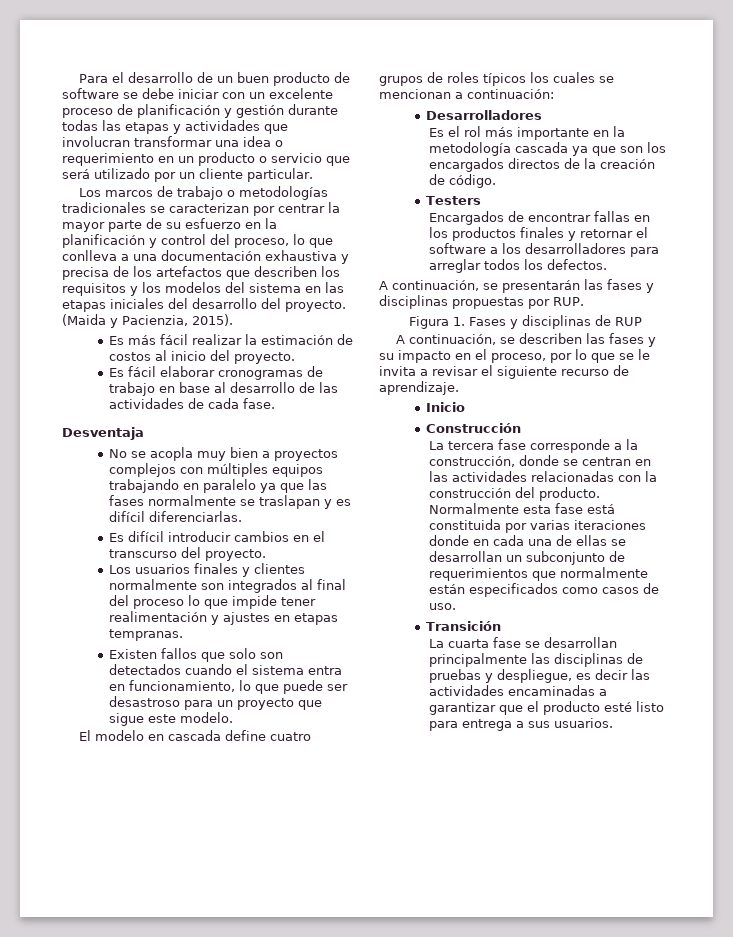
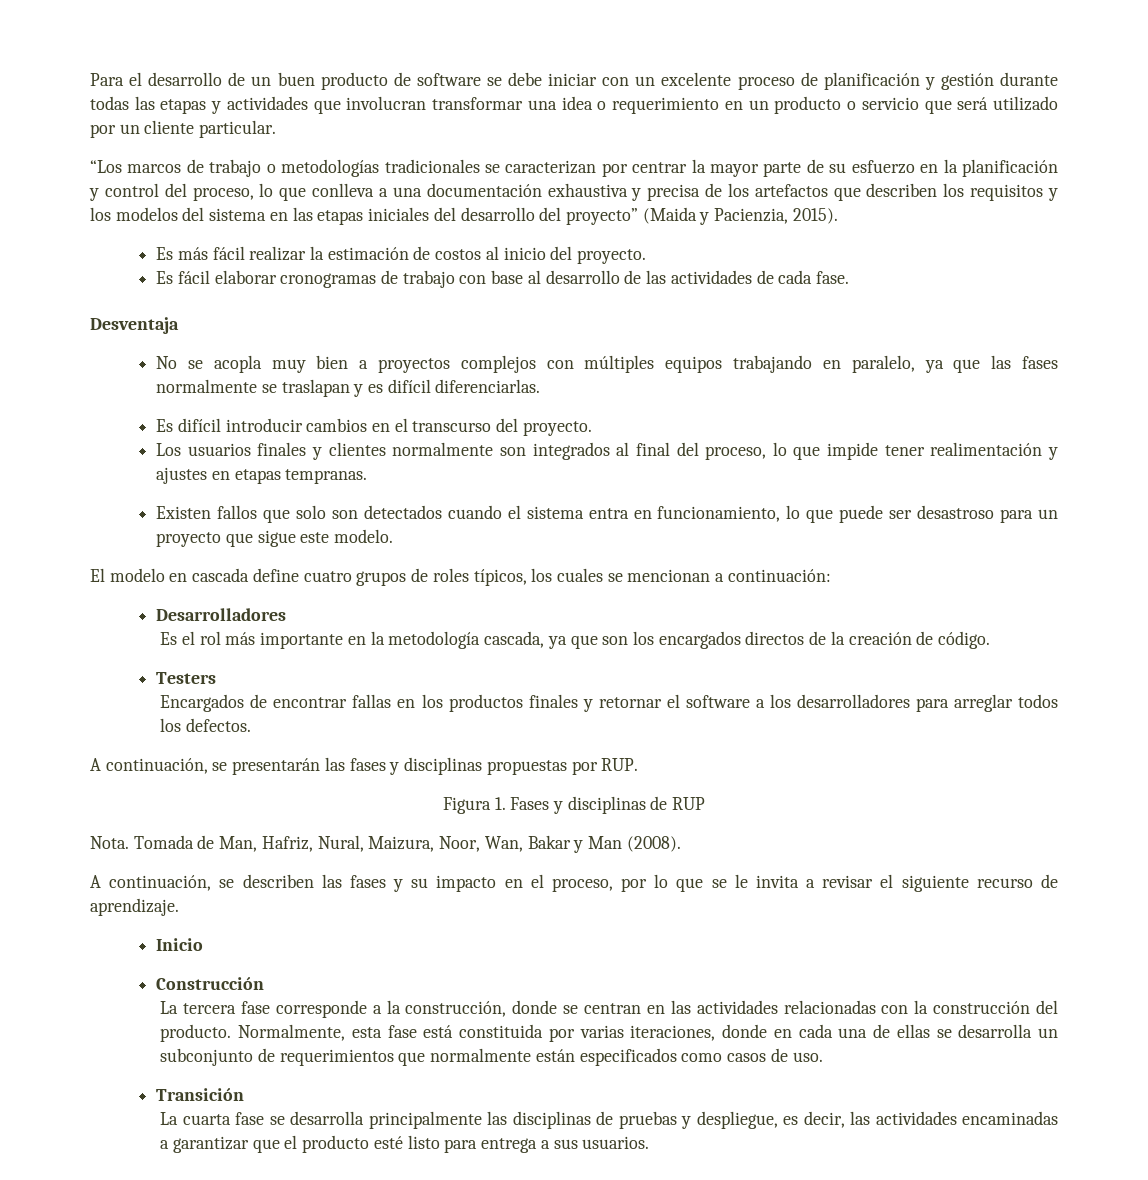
- Los marcos de trabajo o metodologías tradicionales se caracterizan por centrar la mayor parte de su esfuerzo en la planificación y control del proceso, lo que conlleva a una documentación exhaustiva y precisa de los artefactos que describen los requisitos y los modelos del sistema en las etapas iniciales del desarrollo del proyecto. (Maida y Pacienzia, 2015).
+ “Los marcos de trabajo o metodologías tradicionales se caracterizan por centrar la mayor parte de su esfuerzo en la planificación y control del proceso, lo que conlleva a una documentación exhaustiva y precisa de los artefactos que describen los requisitos y los modelos del sistema en las etapas iniciales del desarrollo del proyecto” (Maida y Pacienzia, 2015).
- Es fácil elaborar cronogramas de trabajo en base al desarrollo de las actividades de cada fase.
+ Es fácil elaborar cronogramas de trabajo con base al desarrollo de las actividades de cada fase.
- No se acopla muy bien a proyectos complejos con múltiples equipos trabajando en paralelo ya que las fases normalmente se traslapan y es difícil diferenciarlas.
+ No se acopla muy bien a proyectos complejos con múltiples equipos trabajando en paralelo, ya que las fases normalmente se traslapan y es difícil diferenciarlas.
- Los usuarios finales y clientes normalmente son integrados al final del proceso lo que impide tener realimentación y ajustes en etapas tempranas.
+ Los usuarios finales y clientes normalmente son integrados al final del proceso, lo que impide tener realimentación y ajustes en etapas tempranas.
- El modelo en cascada define cuatro grupos de roles típicos los cuales se mencionan a continuación:
+ El modelo en cascada define cuatro grupos de roles típicos, los cuales se mencionan a continuación:
- Es el rol más importante en la metodología cascada ya que son los encargados directos de la creación de código.
+ Es el rol más importante en la metodología cascada, ya que son los encargados directos de la creación de código.
+ Nota. Tomada de Man, Hafriz, Nural, Maizura, Noor, Wan, Bakar y Man (2008).
- Normalmente esta fase está constituida por varias iteraciones donde en cada una de ellas se desarrollan un subconjunto de requerimientos que normalmente están especificados como casos de uso.
+ Normalmente, esta fase está constituida por varias iteraciones, donde en cada una de ellas se desarrolla un subconjunto de requerimientos que normalmente están especificados como casos de uso.
- La cuarta fase se desarrollan principalmente las disciplinas de pruebas y despliegue, es decir las actividades encaminadas a garantizar que el producto esté listo para entrega a sus usuarios.
+ La cuarta fase se desarrolla principalmente las disciplinas de pruebas y despliegue, es decir, las actividades encaminadas a garantizar que el producto esté listo para entrega a sus usuarios.

